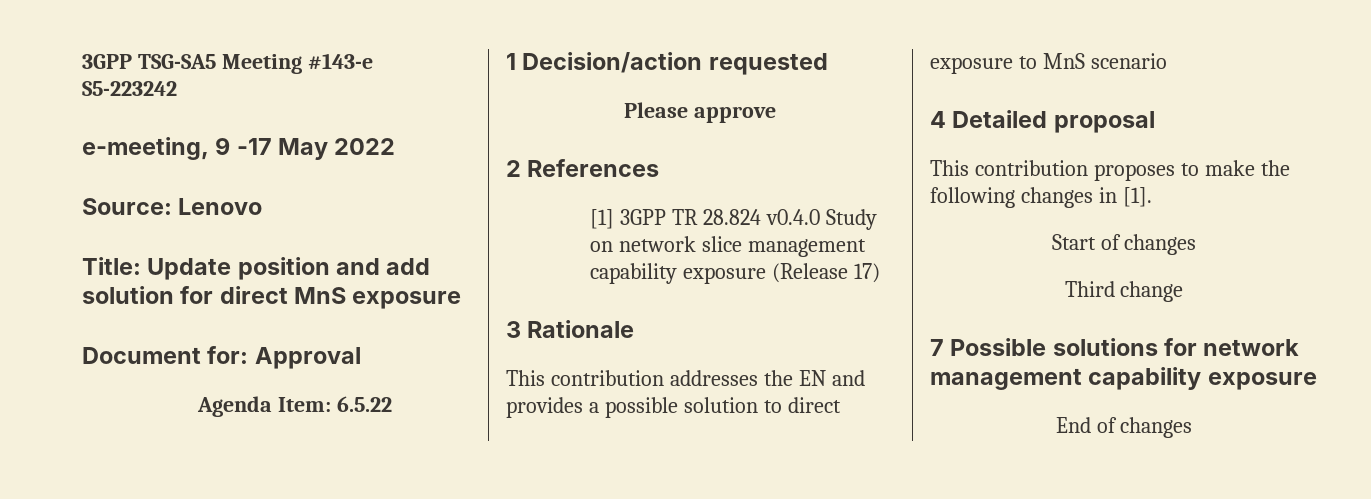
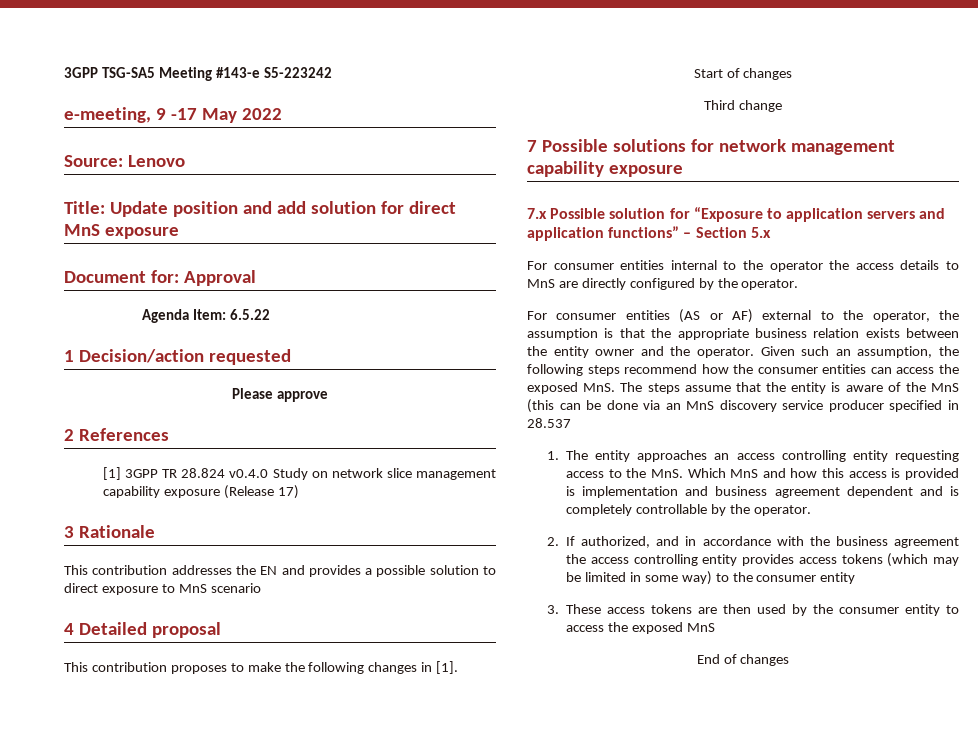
+ 7.x Possible solution for “Exposure to application servers and application functions” – Section 5.x
+ For consumer entities internal to the operator the access details to MnS are directly configured by the operator.
+ For consumer entities (AS or AF) external to the operator, the assumption is that the appropriate business relation exists between the entity owner and the operator. Given such an assumption, the following steps recommend how the consumer entities can access the exposed MnS. The steps assume that the entity is aware of the MnS (this can be done via an MnS discovery service producer specified in 28.537
+ 1. The entity approaches an access controlling entity requesting access to the MnS. Which MnS and how this access is provided is implementation and business agreement dependent and is completely controllable by the operator.
+ 2. If authorized, and in accordance with the business agreement the access controlling entity provides access tokens (which may be limited in some way) to the consumer entity
+ 3. These access tokens are then used by the consumer entity to access the exposed MnS

